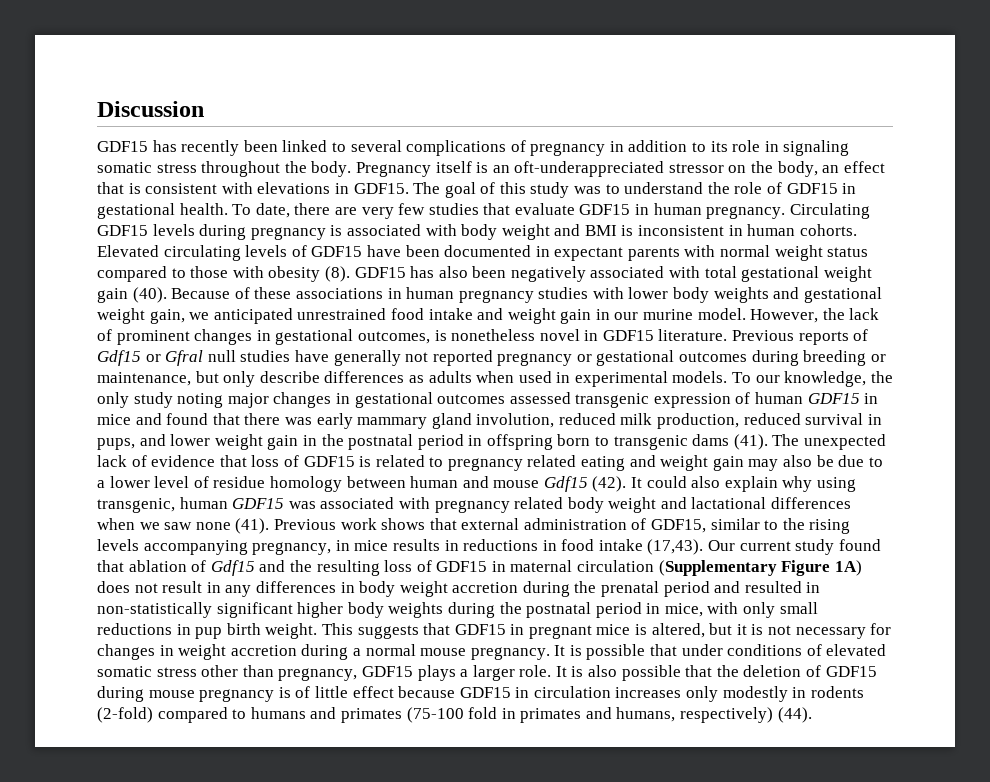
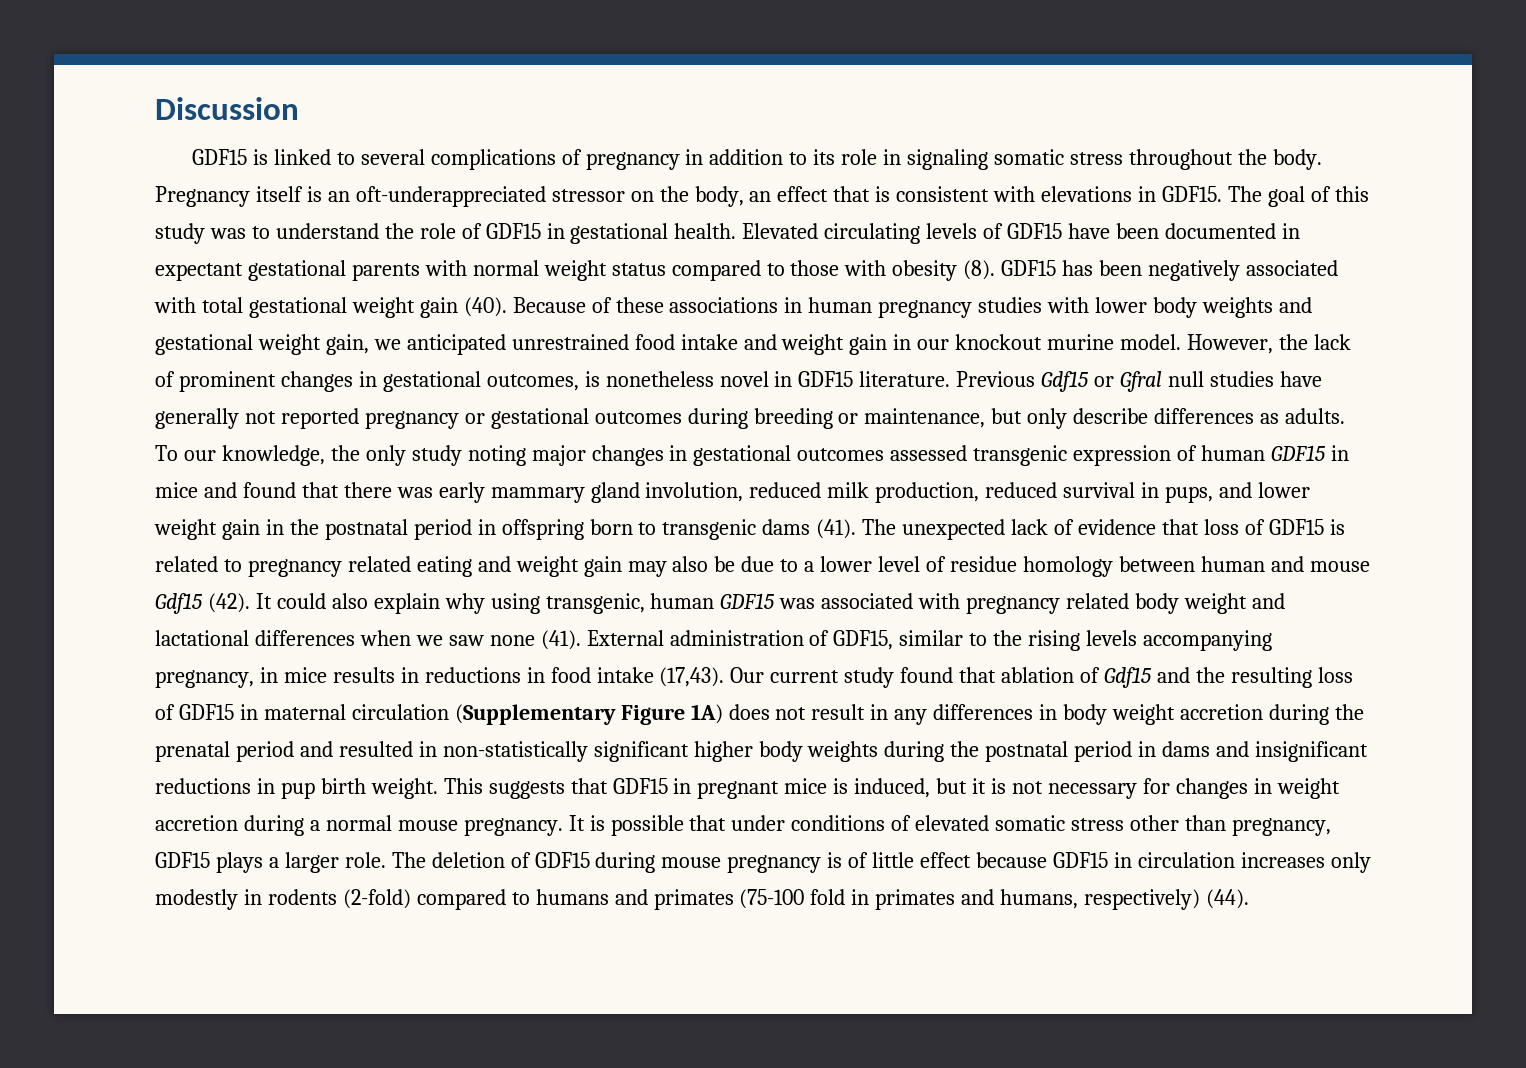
- GDF15 has recently been linked to several complications of pregnancy in addition to its role in signaling somatic stress throughout the body.
+ GDF15 is linked to several complications of pregnancy in addition to its role in signaling somatic stress throughout the body.
- To date, there are very few studies that evaluate GDF15 in human pregnancy. Circulating GDF15 levels during pregnancy is associated with body weight and BMI is inconsistent in human cohorts.
- Elevated circulating levels of GDF15 have been documented in expectant parents with normal weight status compared to those with obesity (8).
+ Elevated circulating levels of GDF15 have been documented in expectant gestational parents with normal weight status compared to those with obesity (8).
- GDF15 has also been negatively associated with total gestational weight gain (40).
+ GDF15 has been negatively associated with total gestational weight gain (40).
- Because of these associations in human pregnancy studies with lower body weights and gestational weight gain, we anticipated unrestrained food intake and weight gain in our murine model.
+ Because of these associations in human pregnancy studies with lower body weights and gestational weight gain, we anticipated unrestrained food intake and weight gain in our knockout murine model.
- Previous reports of Gdf15 or Gfral null studies have generally not reported pregnancy or gestational outcomes during breeding or maintenance, but only describe differences as adults when used in experimental models.
+ Previous Gdf15 or Gfral null studies have generally not reported pregnancy or gestational outcomes during breeding or maintenance, but only describe differences as adults.
- Previous work shows that external administration of GDF15, similar to the rising levels accompanying pregnancy, in mice results in reductions in food intake (17,43).
+ External administration of GDF15, similar to the rising levels accompanying pregnancy, in mice results in reductions in food intake (17,43).
- Our current study found that ablation of Gdf15 and the resulting loss of GDF15 in maternal circulation (Supplementary Figure 1A) does not result in any differences in body weight accretion during the prenatal period and resulted in non-statistically significant higher body weights during the postnatal period in mice, with only small reductions in pup birth weight.
+ Our current study found that ablation of Gdf15 and the resulting loss of GDF15 in maternal circulation (Supplementary Figure 1A) does not result in any differences in body weight accretion during the prenatal period and resulted in non-statistically significant higher body weights during the postnatal period in dams and insignificant reductions in pup birth weight.
- This suggests that GDF15 in pregnant mice is altered, but it is not necessary for changes in weight accretion during a normal mouse pregnancy.
+ This suggests that GDF15 in pregnant mice is induced, but it is not necessary for changes in weight accretion during a normal mouse pregnancy.
- It is also possible that the deletion of GDF15 during mouse pregnancy is of little effect because GDF15 in circulation increases only modestly in rodents (2-fold) compared to humans and primates (75-100 fold in primates and humans, respectively) (44).
+ The deletion of GDF15 during mouse pregnancy is of little effect because GDF15 in circulation increases only modestly in rodents (2-fold) compared to humans and primates (75-100 fold in primates and humans, respectively) (44).

